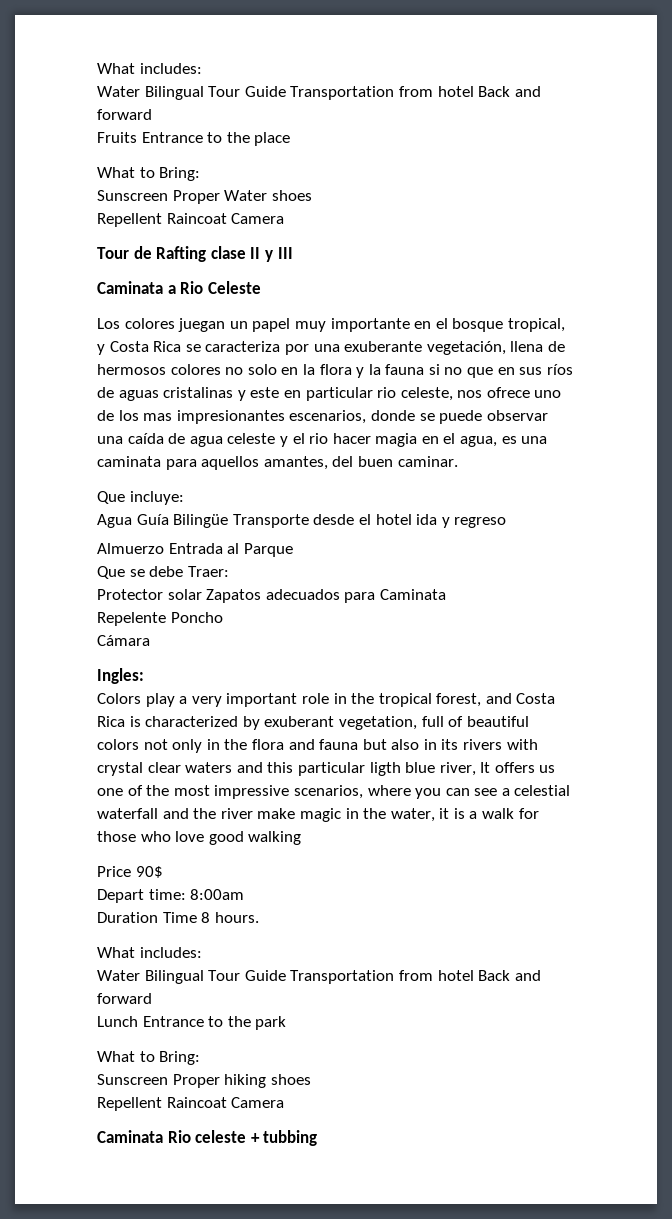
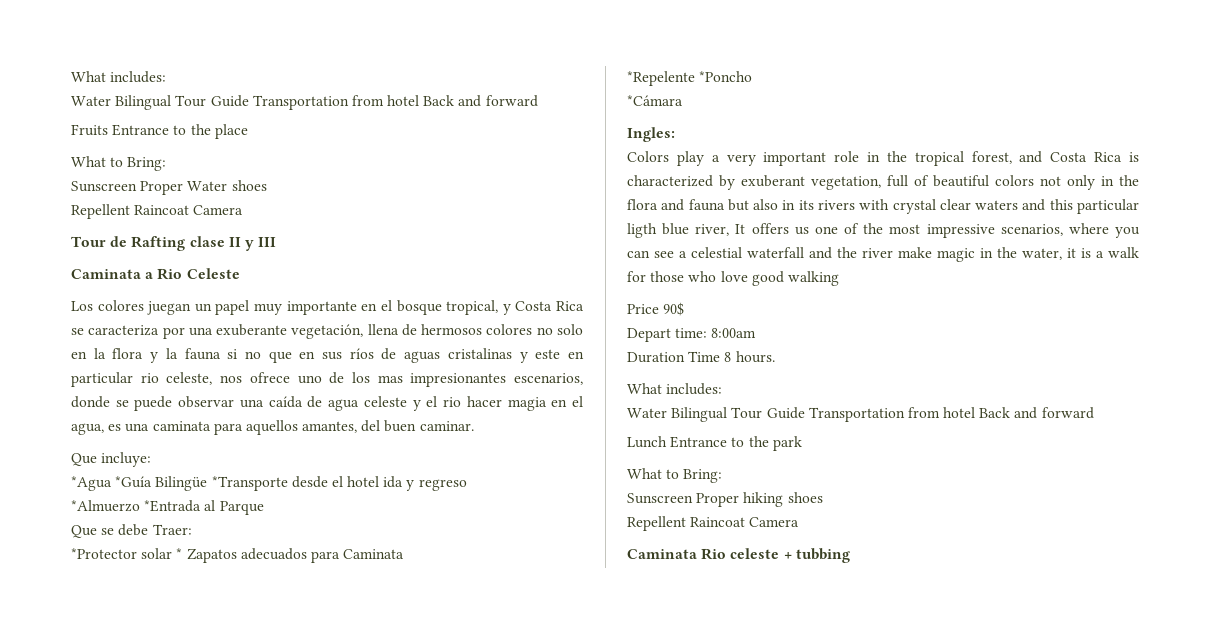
- Agua Guía Bilingüe Transporte desde el hotel ida y regreso
+ *Agua *Guía Bilingüe *Transporte desde el hotel ida y regreso
- Almuerzo Entrada al Parque
+ *Almuerzo *Entrada al Parque
- Protector solar Zapatos adecuados para Caminata
+ *Protector solar * Zapatos adecuados para Caminata
- Repelente Poncho
- Cámara
+ *Repelente *Poncho
+ *Cámara

